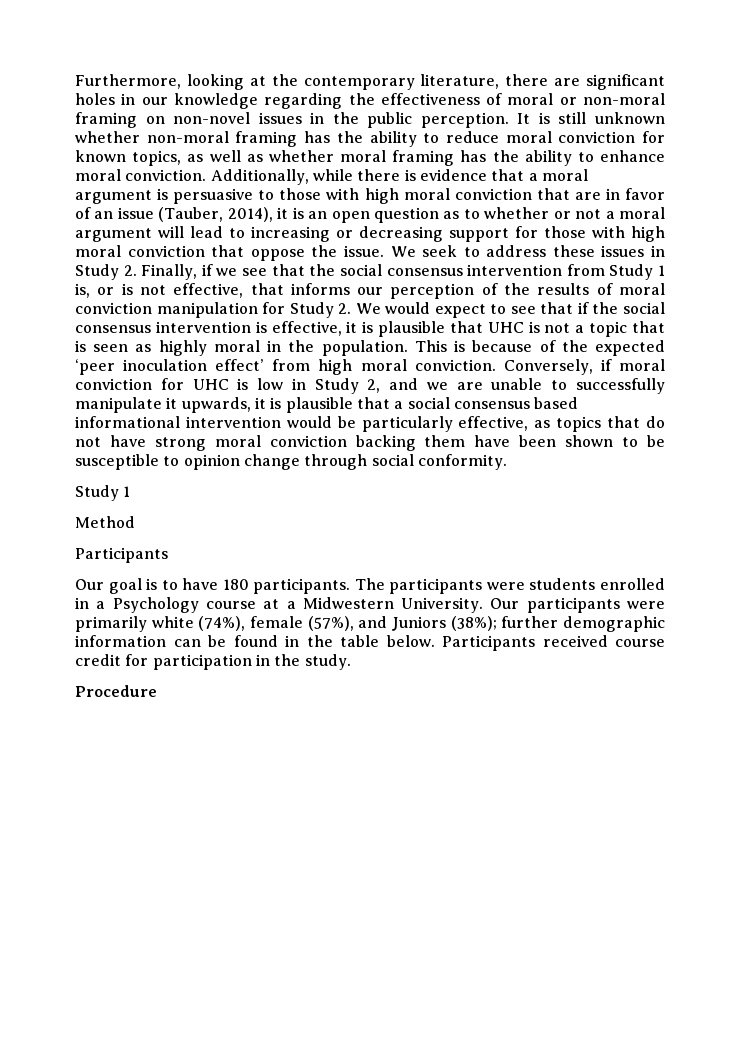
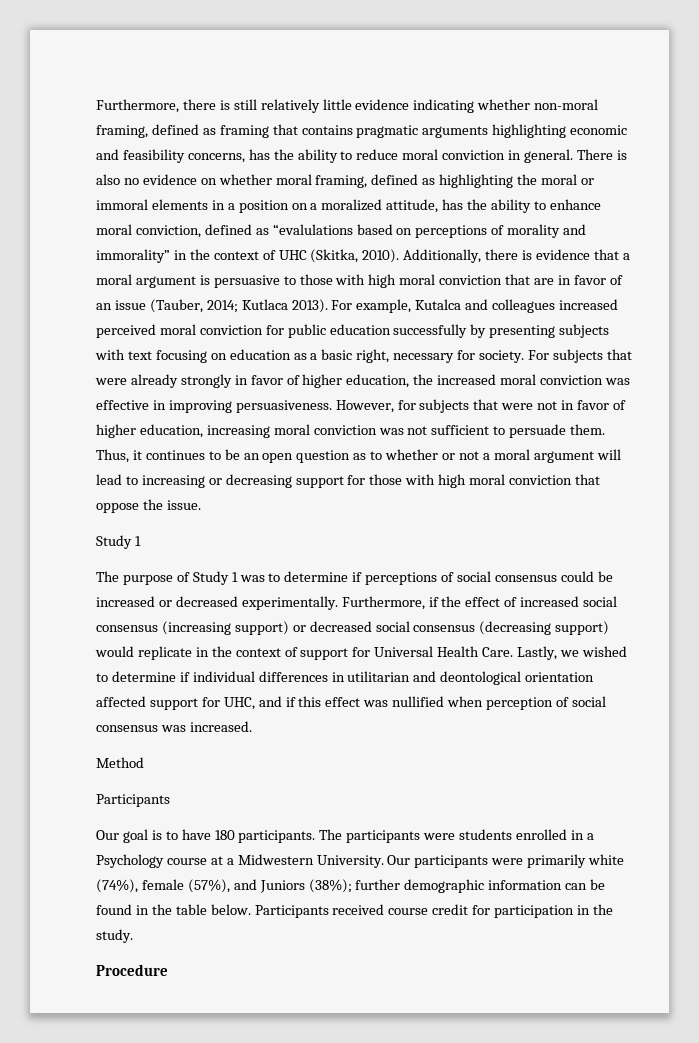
- Furthermore, looking at the contemporary literature, there are significant holes in our knowledge regarding the effectiveness of moral or non-moral framing on non-novel issues in the public perception. It is still unknown whether non-moral framing has the ability to reduce moral conviction for known topics, as well as whether moral framing has the ability to enhance moral conviction. Additionally, while there is evidence that a moral argument is persuasive to those with high moral conviction that are in favor of an issue (Tauber, 2014), it is an open question as to whether or not a moral argument will lead to increasing or decreasing support for those with high moral conviction that oppose the issue. We seek to address these issues in Study 2. Finally, if we see that the social consensus intervention from Study 1 is, or is not effective, that informs our perception of the results of moral conviction manipulation for Study 2. We would expect to see that if the social consensus intervention is effective, it is plausible that UHC is not a topic that is seen as highly moral in the population. This is because of the expected ‘peer inoculation effect’ from high moral conviction. Conversely, if moral conviction for UHC is low in Study 2, and we are unable to successfully manipulate it upwards, it is plausible that a social consensus based informational intervention would be particularly effective, as topics that do not have strong moral conviction backing them have been shown to be susceptible to opinion change through social conformity.
+ Furthermore, there is still relatively little evidence indicating whether non-moral framing, defined as framing that contains pragmatic arguments highlighting economic and feasibility concerns, has the ability to reduce moral conviction in general. There is also no evidence on whether moral framing, defined as highlighting the moral or immoral elements in a position on a moralized attitude, has the ability to enhance moral conviction, defined as “evalulations based on perceptions of morality and immorality” in the context of UHC (Skitka, 2010). Additionally, there is evidence that a moral argument is persuasive to those with high moral conviction that are in favor of an issue (Tauber, 2014; Kutlaca 2013). For example, Kutalca and colleagues increased perceived moral conviction for public education successfully by presenting subjects with text focusing on education as a basic right, necessary for society. For subjects that were already strongly in favor of higher education, the increased moral conviction was effective in improving persuasiveness. However, for subjects that were not in favor of higher education, increasing moral conviction was not sufficient to persuade them. Thus, it continues to be an open question as to whether or not a moral argument will lead to increasing or decreasing support for those with high moral conviction that oppose the issue.
  Study 1
+ The purpose of Study 1 was to determine if perceptions of social consensus could be increased or decreased experimentally. Furthermore, if the effect of increased social consensus (increasing support) or decreased social consensus (decreasing support) would replicate in the context of support for Universal Health Care. Lastly, we wished to determine if individual differences in utilitarian and deontological orientation affected support for UHC, and if this effect was nullified when perception of social consensus was increased.

